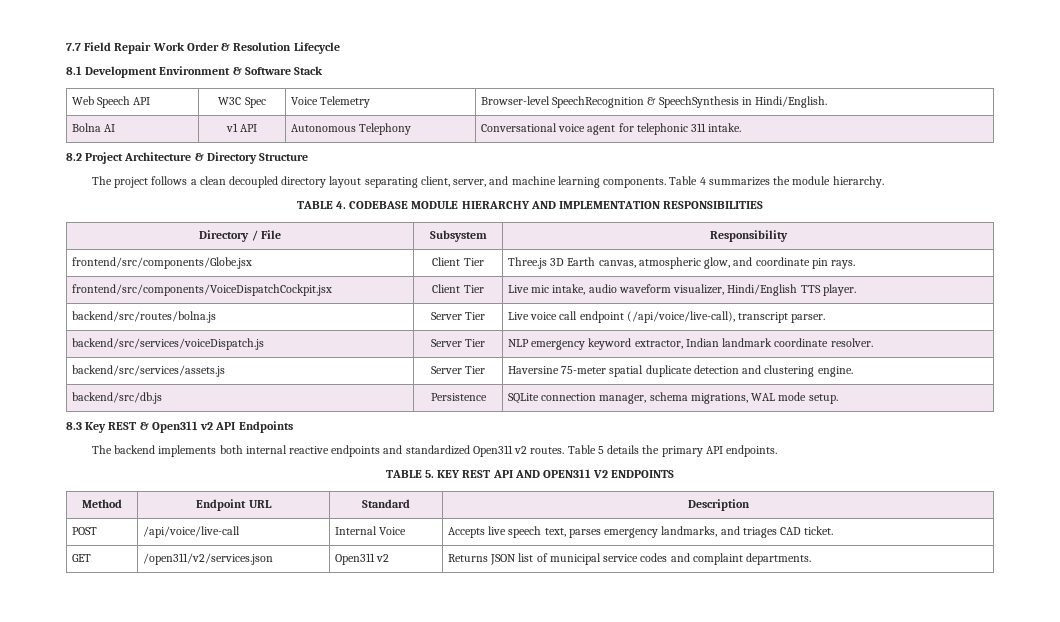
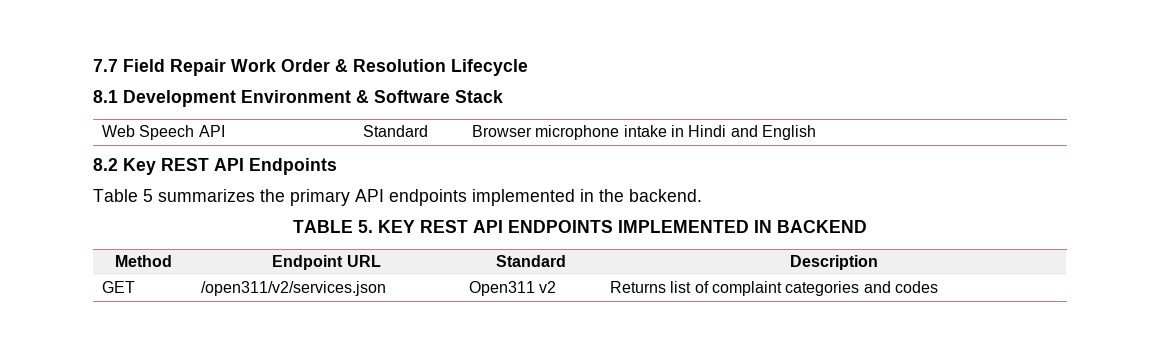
- Web Speech API | W3C Spec | Voice Telemetry | Browser-level SpeechRecognition & SpeechSynthesis in Hindi/English.
- Bolna AI | v1 API | Autonomous Telephony | Conversational voice agent for telephonic 311 intake.
- 8.2 Project Architecture & Directory Structure
- The project follows a clean decoupled directory layout separating client, server, and machine learning components. Table 4 summarizes the module hierarchy.
- TABLE 4. CODEBASE MODULE HIERARCHY AND IMPLEMENTATION RESPONSIBILITIES
- Directory / File | Subsystem | Responsibility
- frontend/src/components/Globe.jsx | Client Tier | Three.js 3D Earth canvas, atmospheric glow, and coordinate pin rays.
- frontend/src/components/VoiceDispatchCockpit.jsx | Client Tier | Live mic intake, audio waveform visualizer, Hindi/English TTS player.
- backend/src/routes/bolna.js | Server Tier | Live voice call endpoint (/api/voice/live-call), transcript parser.
- backend/src/services/voiceDispatch.js | Server Tier | NLP emergency keyword extractor, Indian landmark coordinate resolver.
- backend/src/services/assets.js | Server Tier | Haversine 75-meter spatial duplicate detection and clustering engine.
- backend/src/db.js | Persistence | SQLite connection manager, schema migrations, WAL mode setup.
- 8.3 Key REST & Open311 v2 API Endpoints
- The backend implements both internal reactive endpoints and standardized Open311 v2 routes. Table 5 details the primary API endpoints.
+ Web Speech API | Standard | Browser microphone intake in Hindi and English
+ 8.2 Key REST API Endpoints
+ Table 5 summarizes the primary API endpoints implemented in the backend.
- TABLE 5. KEY REST API AND OPEN311 V2 ENDPOINTS
+ TABLE 5. KEY REST API ENDPOINTS IMPLEMENTED IN BACKEND
- POST | /api/voice/live-call | Internal Voice | Accepts live speech text, parses emergency landmarks, and triages CAD ticket.
- GET | /open311/v2/services.json | Open311 v2 | Returns JSON list of municipal service codes and complaint departments.
+ GET | /open311/v2/services.json | Open311 v2 | Returns list of complaint categories and codes

